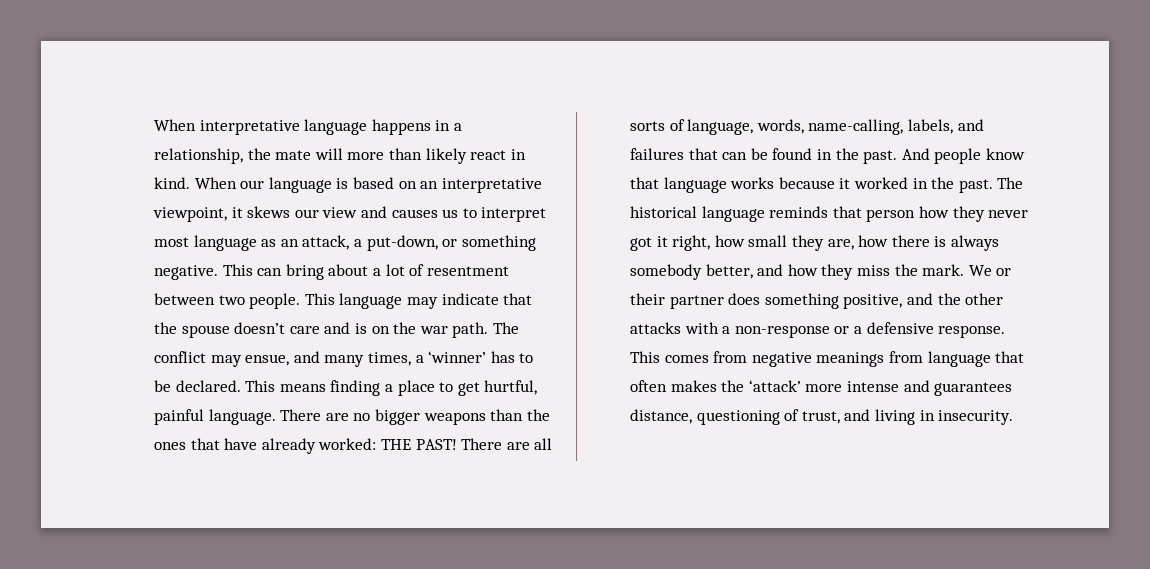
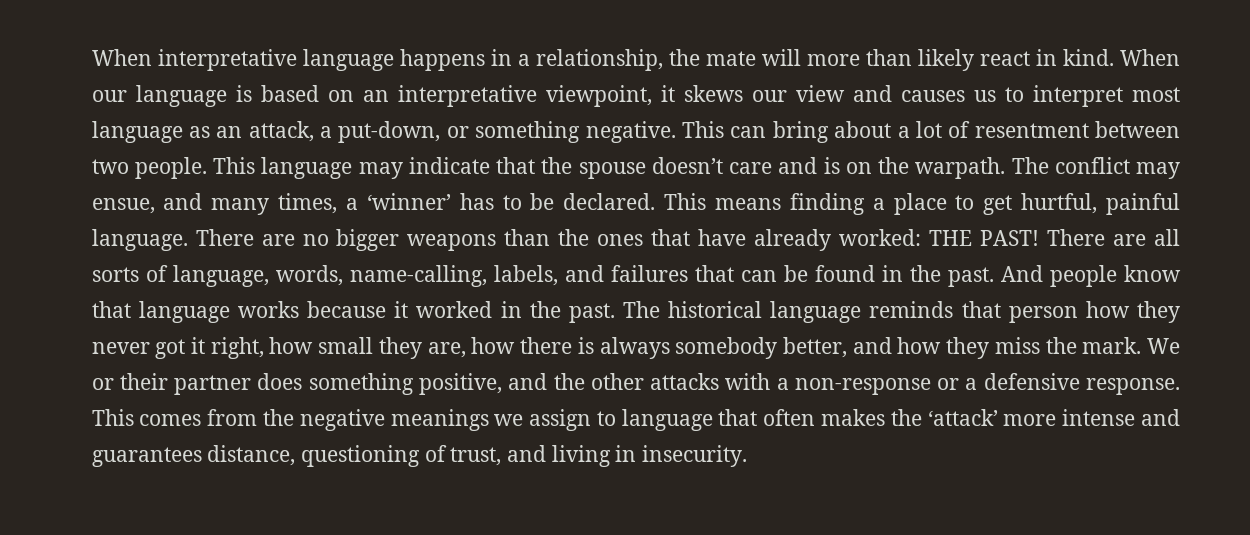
- This language may indicate that the spouse doesn’t care and is on the war path.
+ This language may indicate that the spouse doesn’t care and is on the warpath.
- This comes from negative meanings from language that often makes the ‘attack’ more intense and guarantees distance, questioning of trust, and living in insecurity.
+ This comes from the negative meanings we assign to language that often makes the ‘attack’ more intense and guarantees distance, questioning of trust, and living in insecurity.

